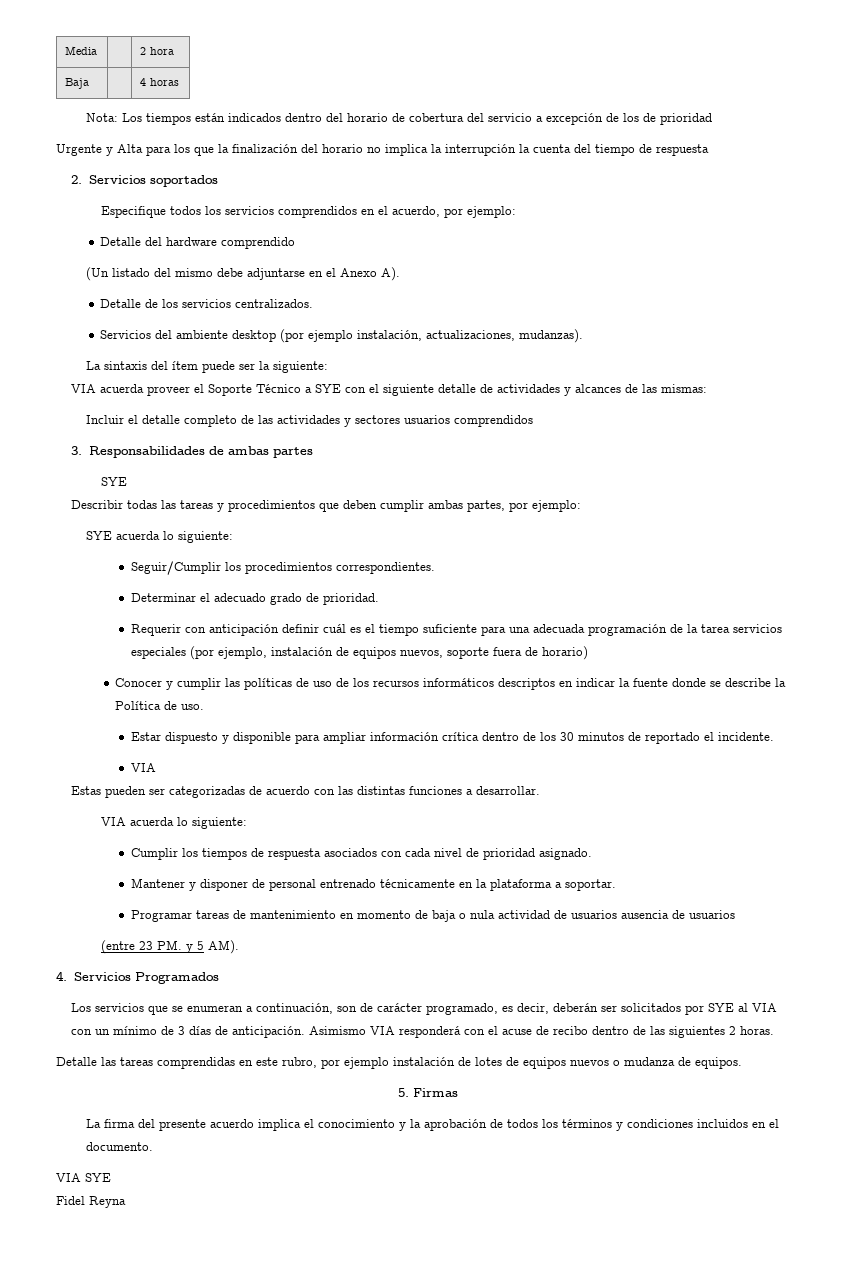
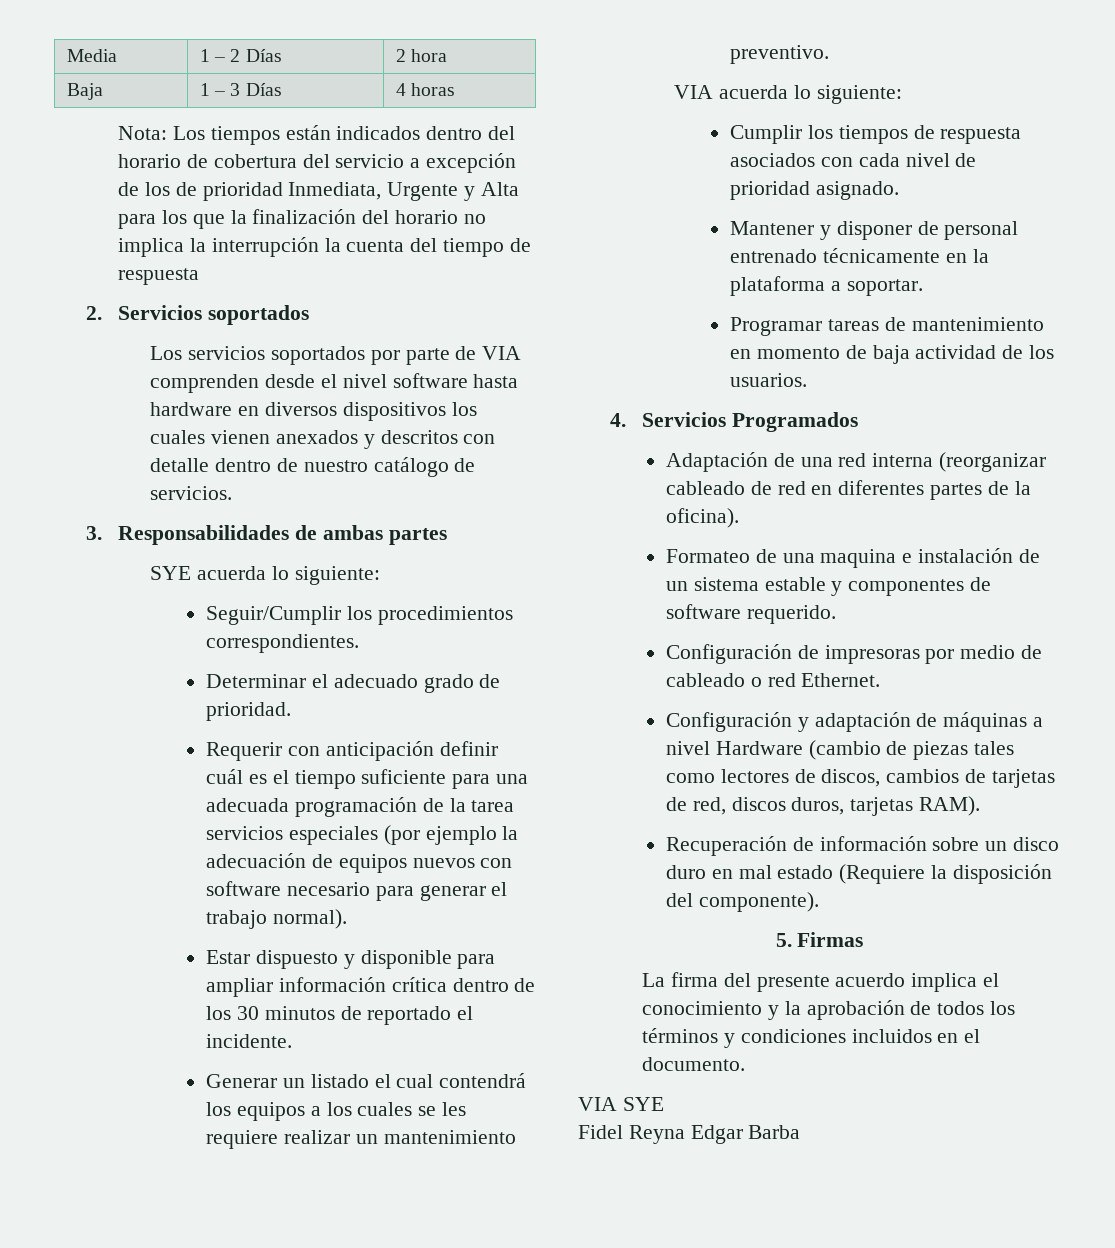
- Media | | 2 hora
+ Media | 1 – 2 Días | 2 hora
- Baja | | 4 horas
+ Baja | 1 – 3 Días | 4 horas
- Nota: Los tiempos están indicados dentro del horario de cobertura del servicio a excepción de los de prioridad
- Urgente y Alta para los que la finalización del horario no implica la interrupción la cuenta del tiempo de respuesta
+ Nota: Los tiempos están indicados dentro del horario de cobertura del servicio a excepción de los de prioridad Inmediata, Urgente y Alta para los que la finalización del horario no implica la interrupción la cuenta del tiempo de respuesta
- Especifique todos los servicios comprendidos en el acuerdo, por ejemplo:
- Detalle del hardware comprendido
- (Un listado del mismo debe adjuntarse en el Anexo A).
- Detalle de los servicios centralizados.
- Servicios del ambiente desktop (por ejemplo instalación, actualizaciones, mudanzas).
- La sintaxis del ítem puede ser la siguiente:
- VIA acuerda proveer el Soporte Técnico a SYE con el siguiente detalle de actividades y alcances de las mismas:
- Incluir el detalle completo de las actividades y sectores usuarios comprendidos
+ Los servicios soportados por parte de VIA comprenden desde el nivel software hasta hardware en diversos dispositivos los cuales vienen anexados y descritos con detalle dentro de nuestro catálogo de servicios.
  3. Responsabilidades de ambas partes
- SYE
- Describir todas las tareas y procedimientos que deben cumplir ambas partes, por ejemplo:
- Requerir con anticipación definir cuál es el tiempo suficiente para una adecuada programación de la tarea servicios especiales (por ejemplo, instalación de equipos nuevos, soporte fuera de horario)
- Conocer y cumplir las políticas de uso de los recursos informáticos descriptos en indicar la fuente donde se describe la Política de uso.
+ Requerir con anticipación definir cuál es el tiempo suficiente para una adecuada programación de la tarea servicios especiales (por ejemplo la adecuación de equipos nuevos con software necesario para generar el trabajo normal).
  Estar dispuesto y disponible para ampliar información crítica dentro de los 30 minutos de reportado el incidente.
- VIA
- Estas pueden ser categorizadas de acuerdo con las distintas funciones a desarrollar.
+ Generar un listado el cual contendrá los equipos a los cuales se les requiere realizar un mantenimiento preventivo.
- Programar tareas de mantenimiento en momento de baja o nula actividad de usuarios ausencia de usuarios
- (entre 23 PM. y 5 AM).
+ Programar tareas de mantenimiento en momento de baja actividad de los usuarios.
  4. Servicios Programados
- Los servicios que se enumeran a continuación, son de carácter programado, es decir, deberán ser solicitados por SYE al VIA con un mínimo de 3 días de anticipación. Asimismo VIA responderá con el acuse de recibo dentro de las siguientes 2 horas.
- Detalle las tareas comprendidas en este rubro, por ejemplo instalación de lotes de equipos nuevos o mudanza de equipos.
+ Adaptación de una red interna (reorganizar cableado de red en diferentes partes de la oficina).
+ Formateo de una maquina e instalación de un sistema estable y componentes de software requerido.
+ Configuración de impresoras por medio de cableado o red Ethernet.
+ Configuración y adaptación de máquinas a nivel Hardware (cambio de piezas tales como lectores de discos, cambios de tarjetas de red, discos duros, tarjetas RAM).
+ Recuperación de información sobre un disco duro en mal estado (Requiere la disposición del componente).
- Fidel Reyna
+ Fidel Reyna Edgar Barba

